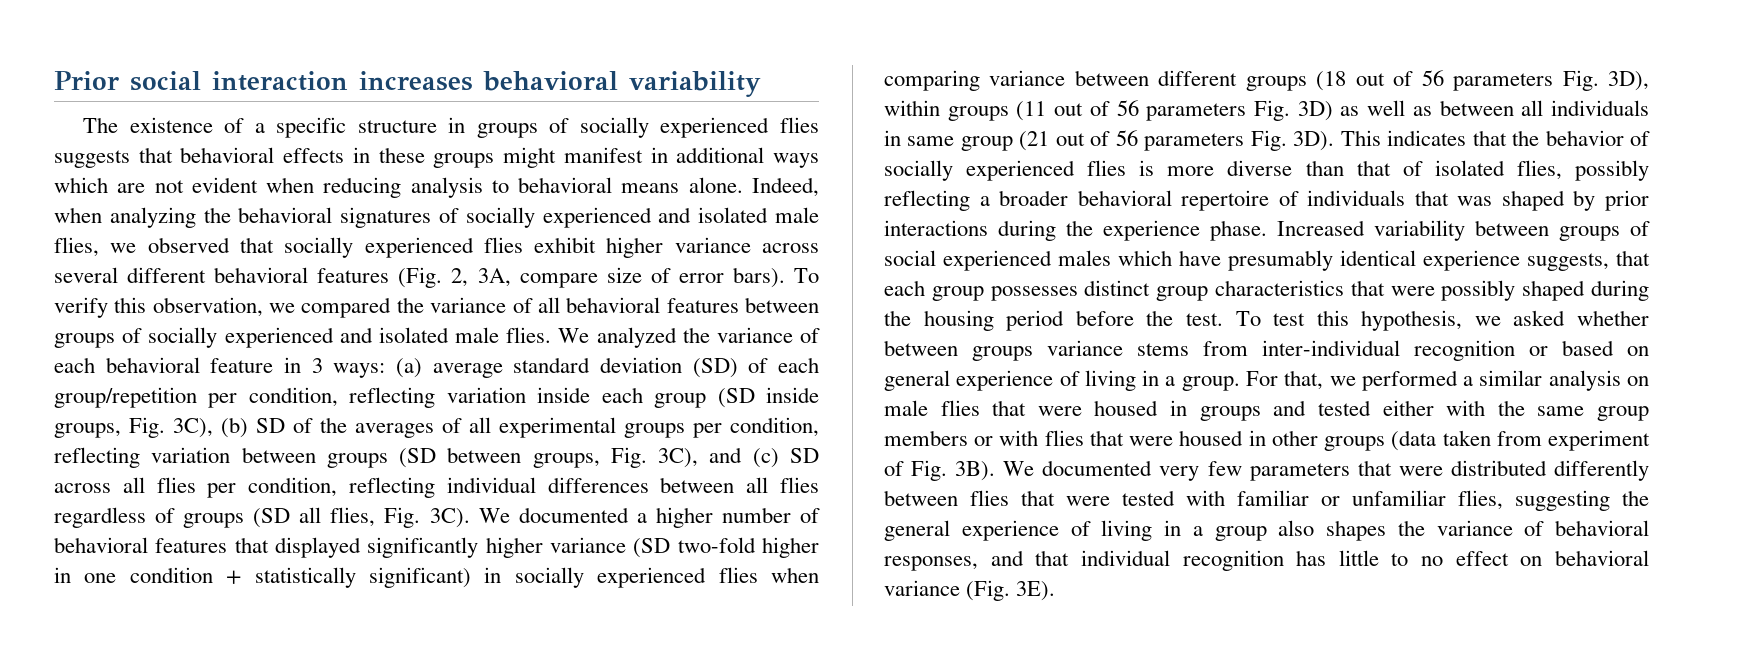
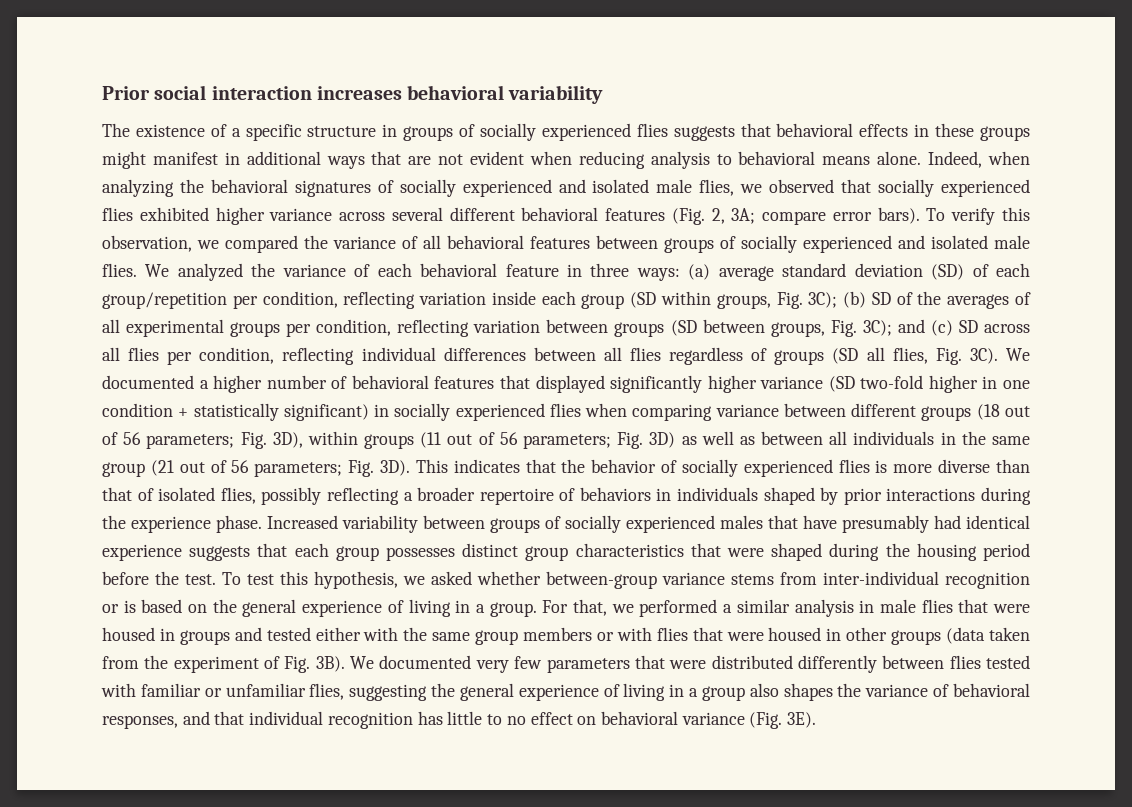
- The existence of a specific structure in groups of socially experienced flies suggests that behavioral effects in these groups might manifest in additional ways which are not evident when reducing analysis to behavioral means alone.
+ The existence of a specific structure in groups of socially experienced flies suggests that behavioral effects in these groups might manifest in additional ways that are not evident when reducing analysis to behavioral means alone.
- Indeed, when analyzing the behavioral signatures of socially experienced and isolated male flies, we observed that socially experienced flies exhibit higher variance across several different behavioral features (Fig. 2, 3A, compare size of error bars).
+ Indeed, when analyzing the behavioral signatures of socially experienced and isolated male flies, we observed that socially experienced flies exhibited higher variance across several different behavioral features (Fig. 2, 3A; compare error bars).
- We analyzed the variance of each behavioral feature in 3 ways:
+ We analyzed the variance of each behavioral feature in three ways:
- (a) average standard deviation (SD) of each group/repetition per condition, reflecting variation inside each group (SD inside groups, Fig. 3C), (b) SD of the averages of all experimental groups per condition, reflecting variation between groups (SD between groups, Fig. 3C), and (c) SD across all flies per condition, reflecting individual differences between all flies regardless of groups (SD all flies, Fig. 3C).
+ (a) average standard deviation (SD) of each group/repetition per condition, reflecting variation inside each group (SD within groups, Fig. 3C); (b) SD of the averages of all experimental groups per condition, reflecting variation between groups (SD between groups, Fig. 3C); and (c) SD across all flies per condition, reflecting individual differences between all flies regardless of groups (SD all flies, Fig. 3C).
- We documented a higher number of behavioral features that displayed significantly higher variance (SD two-fold higher in one condition + statistically significant) in socially experienced flies when comparing variance between different groups (18 out of 56 parameters Fig. 3D), within groups (11 out of 56 parameters Fig. 3D) as well as between all individuals in same group (21 out of 56 parameters Fig. 3D).
+ We documented a higher number of behavioral features that displayed significantly higher variance (SD two-fold higher in one condition + statistically significant) in socially experienced flies when comparing variance between different groups (18 out of 56 parameters; Fig. 3D), within groups (11 out of 56 parameters; Fig. 3D) as well as between all individuals in the same group (21 out of 56 parameters; Fig. 3D).
- This indicates that the behavior of socially experienced flies is more diverse than that of isolated flies, possibly reflecting a broader behavioral repertoire of individuals that was shaped by prior interactions during the experience phase.
+ This indicates that the behavior of socially experienced flies is more diverse than that of isolated flies, possibly reflecting a broader repertoire of behaviors in individuals shaped by prior interactions during the experience phase.
- Increased variability between groups of social experienced males which have presumably identical experience suggests, that each group possesses distinct group characteristics that were possibly shaped during the housing period before the test.
+ Increased variability between groups of socially experienced males that have presumably had identical experience suggests that each group possesses distinct group characteristics that were shaped during the housing period before the test.
- To test this hypothesis, we asked whether between groups variance stems from inter-individual recognition or based on general experience of living in a group.
+ To test this hypothesis, we asked whether between-group variance stems from inter-individual recognition or is based on the general experience of living in a group.
- For that, we performed a similar analysis on male flies that were housed in groups and tested either with the same group members or with flies that were housed in other groups (data taken from experiment of Fig. 3B).
+ For that, we performed a similar analysis in male flies that were housed in groups and tested either with the same group members or with flies that were housed in other groups (data taken from the experiment of Fig. 3B).
- We documented very few parameters that were distributed differently between flies that were tested with familiar or unfamiliar flies, suggesting the general experience of living in a group also shapes the variance of behavioral responses, and that individual recognition has little to no effect on behavioral variance (Fig. 3E).
+ We documented very few parameters that were distributed differently between flies tested with familiar or unfamiliar flies, suggesting the general experience of living in a group also shapes the variance of behavioral responses, and that individual recognition has little to no effect on behavioral variance (Fig. 3E).

